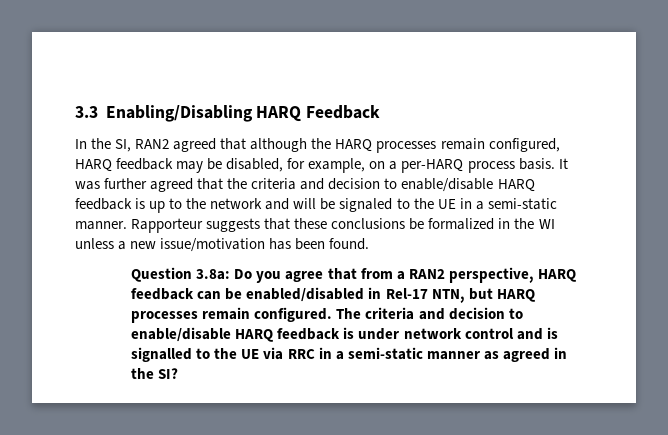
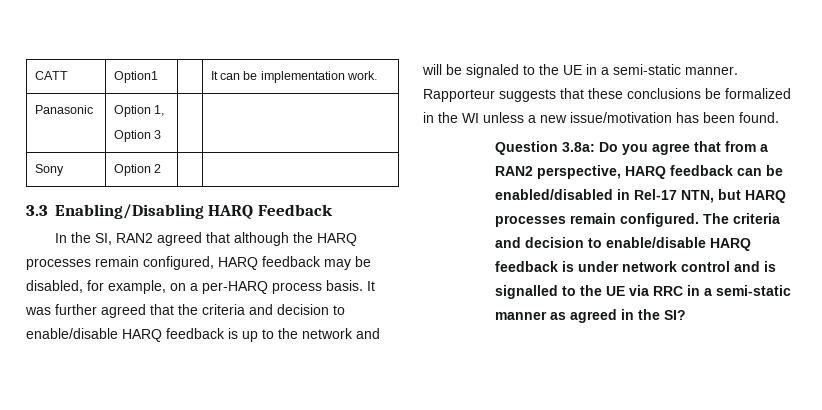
+ CATT | Option1 | | It can be implementation work.
+ Panasonic | Option 1,
+ Option 3 | |
+ Sony | Option 2 | |

